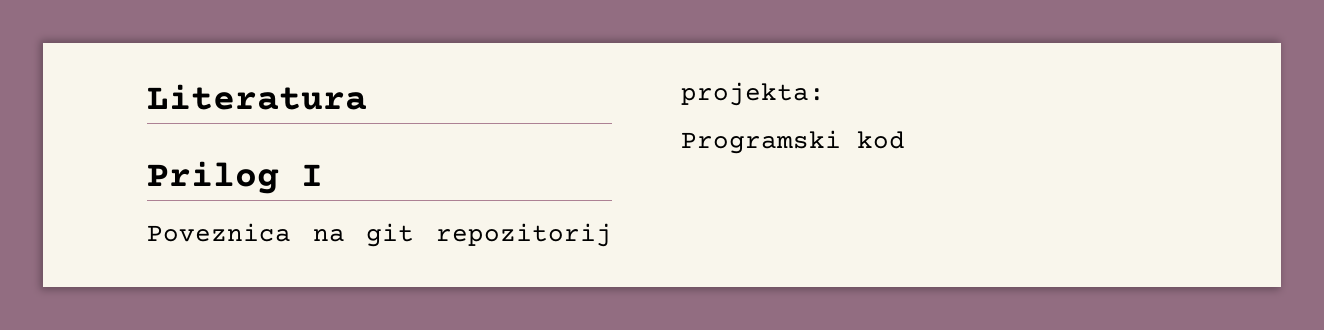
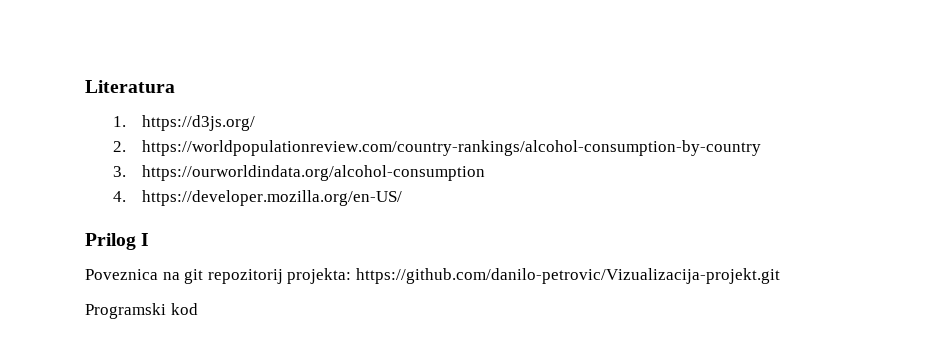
+ 1. https://d3js.org/
+ 2. https://worldpopulationreview.com/country-rankings/alcohol-consumption-by-country
+ 3. https://ourworldindata.org/alcohol-consumption
+ 4. https://developer.mozilla.org/en-US/
- Poveznica na git repozitorij projekta:
+ Poveznica na git repozitorij projekta: https://github.com/danilo-petrovic/Vizualizacija-projekt.git

